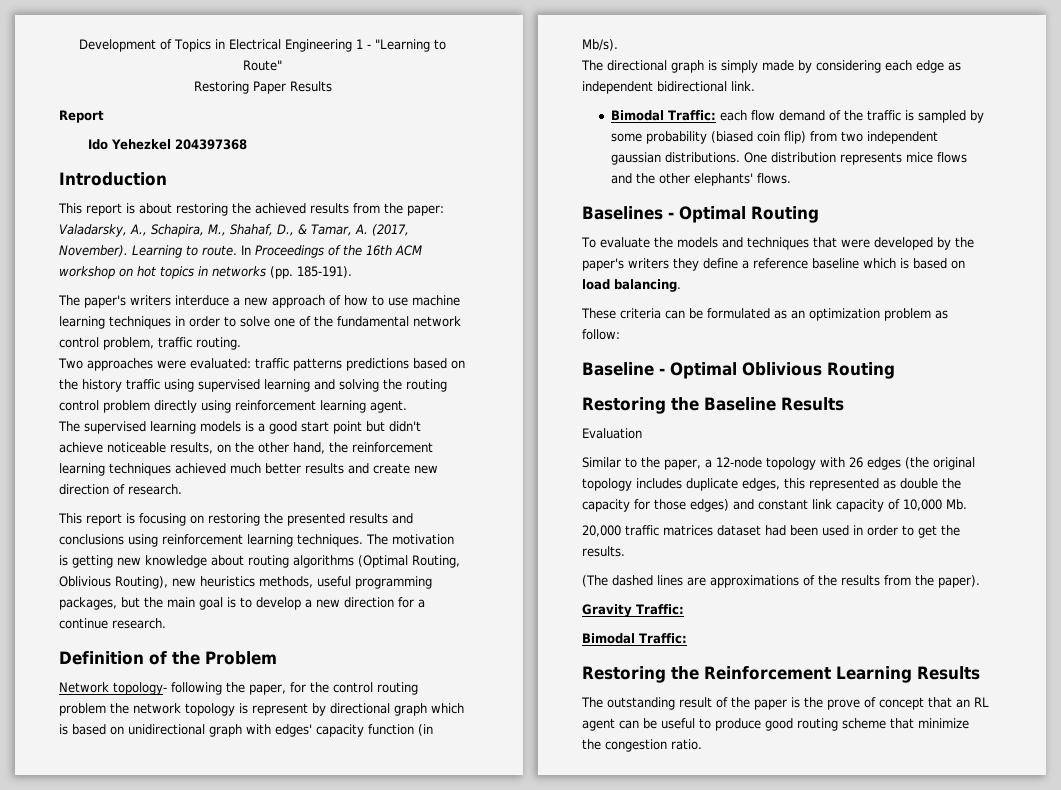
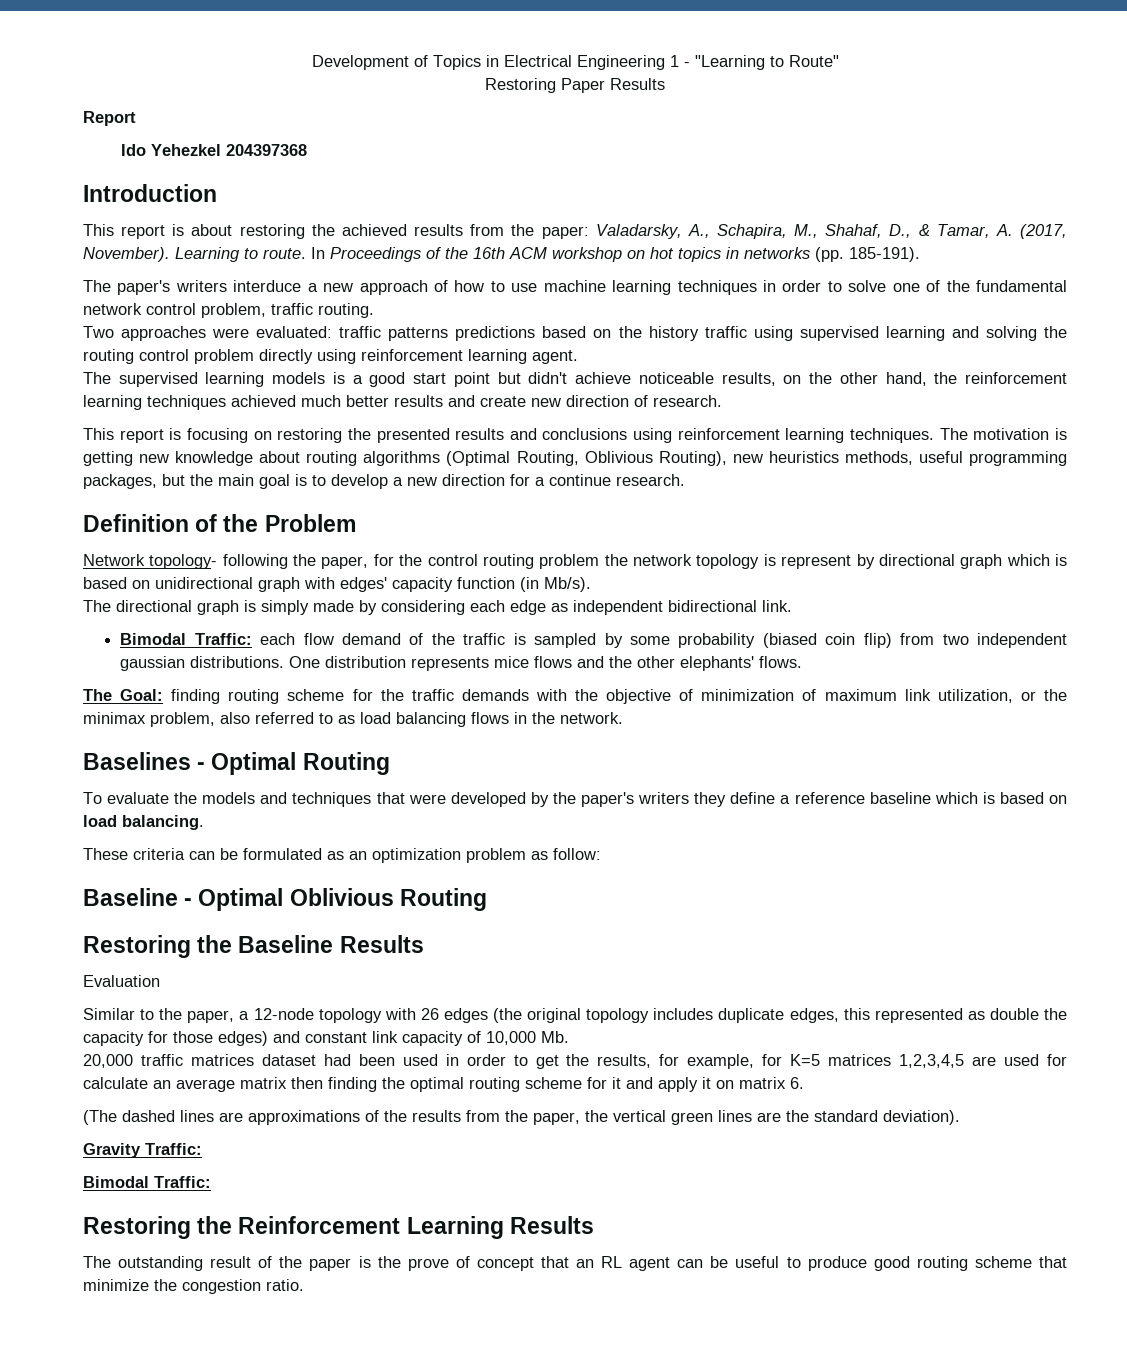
+ The Goal: finding routing scheme for the traffic demands with the objective of minimization of maximum link utilization, or the minimax problem, also referred to as load balancing flows in the network.
- 20,000 traffic matrices dataset had been used in order to get the results.
+ 20,000 traffic matrices dataset had been used in order to get the results, for example, for K=5 matrices 1,2,3,4,5 are used for calculate an average matrix then finding the optimal routing scheme for it and apply it on matrix 6.
- (The dashed lines are approximations of the results from the paper).
+ (The dashed lines are approximations of the results from the paper, the vertical green lines are the standard deviation).

